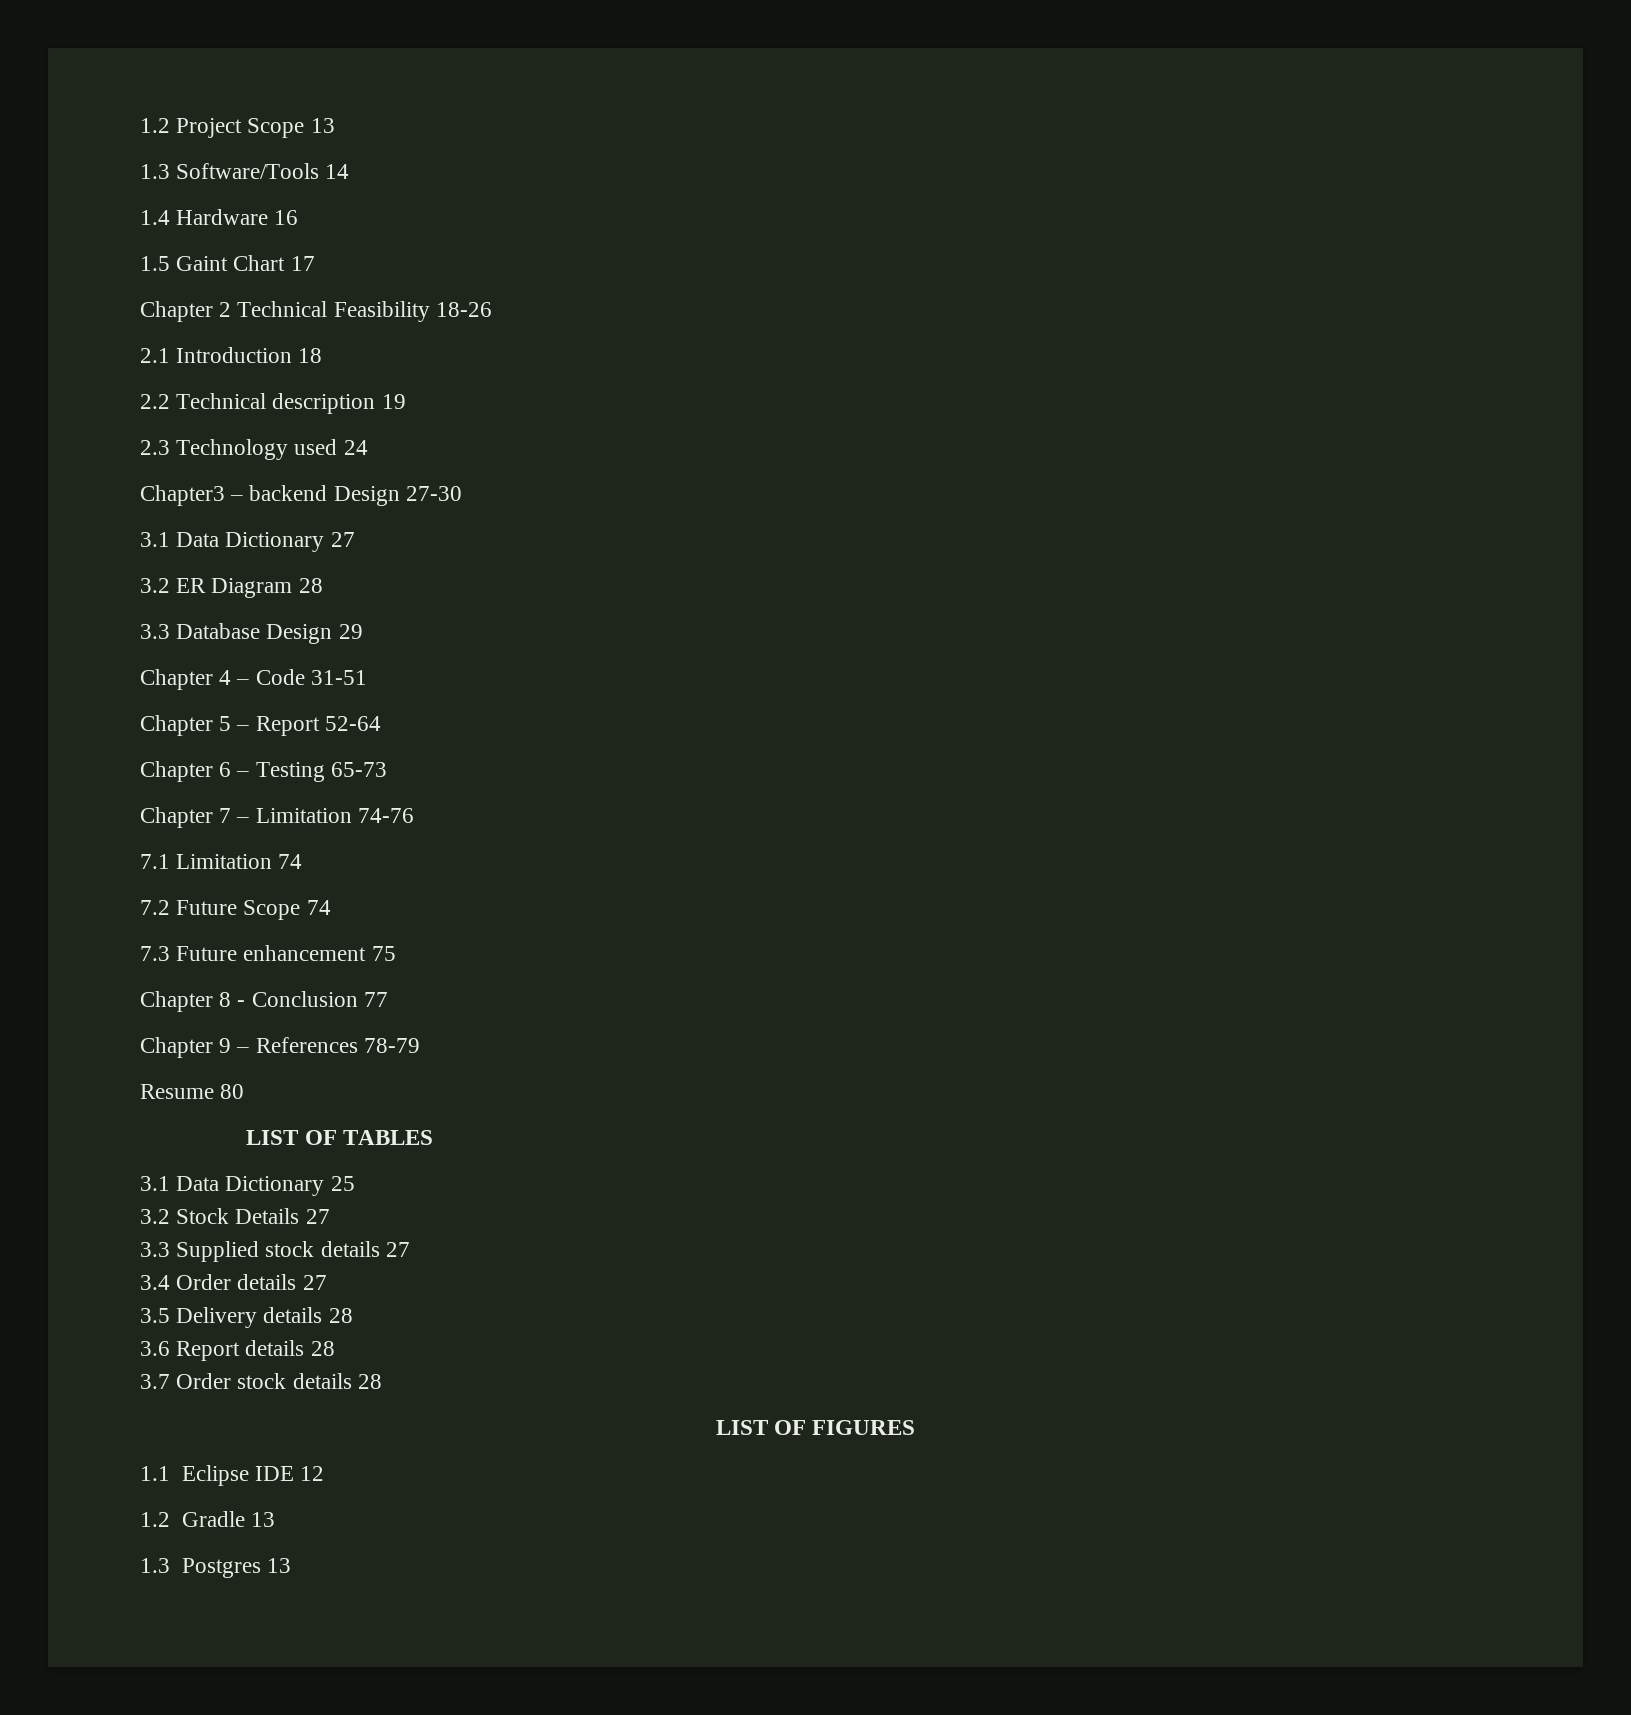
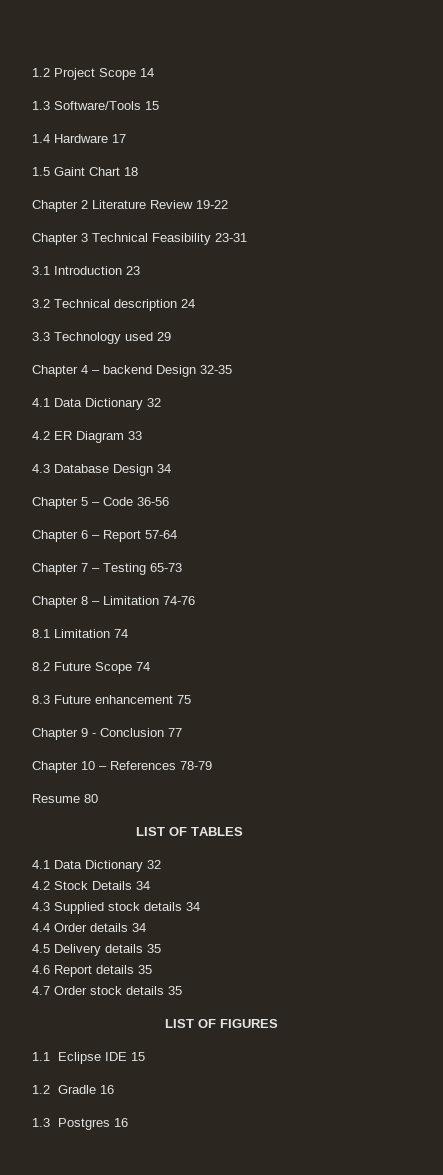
- 1.2 Project Scope 13
+ 1.2 Project Scope 14
- 1.3 Software/Tools 14
+ 1.3 Software/Tools 15
- 1.4 Hardware 16
+ 1.4 Hardware 17
- 1.5 Gaint Chart 17
+ 1.5 Gaint Chart 18
- Chapter 2 Technical Feasibility 18-26
- 2.1 Introduction 18
- 2.2 Technical description 19
- 2.3 Technology used 24
- Chapter3 – backend Design 27-30
- 3.1 Data Dictionary 27
- 3.2 ER Diagram 28
- 3.3 Database Design 29
- Chapter 4 – Code 31-51
+ Chapter 2 Literature Review 19-22
+ Chapter 3 Technical Feasibility 23-31
+ 3.1 Introduction 23
+ 3.2 Technical description 24
+ 3.3 Technology used 29
+ Chapter 4 – backend Design 32-35
+ 4.1 Data Dictionary 32
+ 4.2 ER Diagram 33
+ 4.3 Database Design 34
- Chapter 5 – Report 52-64
+ Chapter 5 – Code 36-56
- Chapter 6 – Testing 65-73
+ Chapter 6 – Report 57-64
+ Chapter 7 – Testing 65-73
- Chapter 7 – Limitation 74-76
+ Chapter 8 – Limitation 74-76
- 7.1 Limitation 74
+ 8.1 Limitation 74
- 7.2 Future Scope 74
+ 8.2 Future Scope 74
- 7.3 Future enhancement 75
+ 8.3 Future enhancement 75
- Chapter 8 - Conclusion 77
+ Chapter 9 - Conclusion 77
- Chapter 9 – References 78-79
+ Chapter 10 – References 78-79
  LIST OF TABLES
- 3.1 Data Dictionary 25
- 3.2 Stock Details 27
- 3.3 Supplied stock details 27
- 3.4 Order details 27
- 3.5 Delivery details 28
- 3.6 Report details 28
- 3.7 Order stock details 28
+ 4.1 Data Dictionary 32
+ 4.2 Stock Details 34
+ 4.3 Supplied stock details 34
+ 4.4 Order details 34
+ 4.5 Delivery details 35
+ 4.6 Report details 35
+ 4.7 Order stock details 35
- 1.1 Eclipse IDE 12
+ 1.1 Eclipse IDE 15
- 1.2 Gradle 13
+ 1.2 Gradle 16
- 1.3 Postgres 13
+ 1.3 Postgres 16

